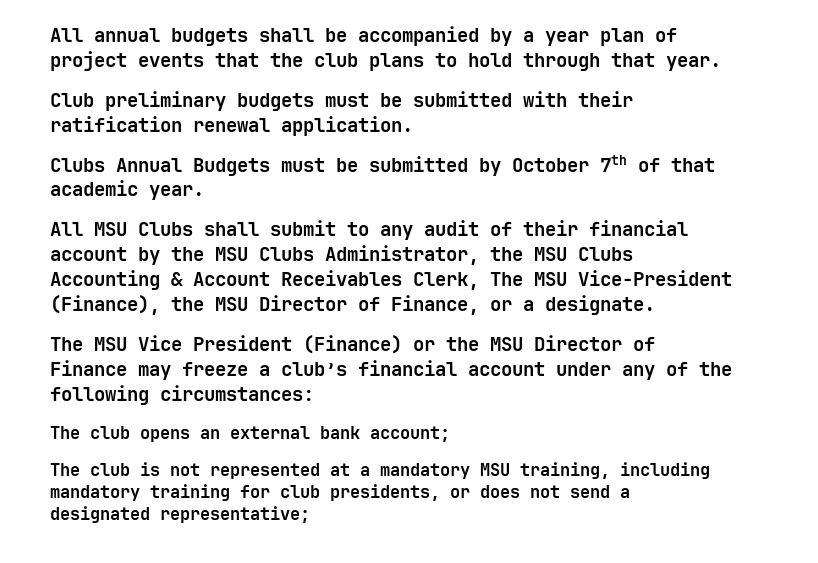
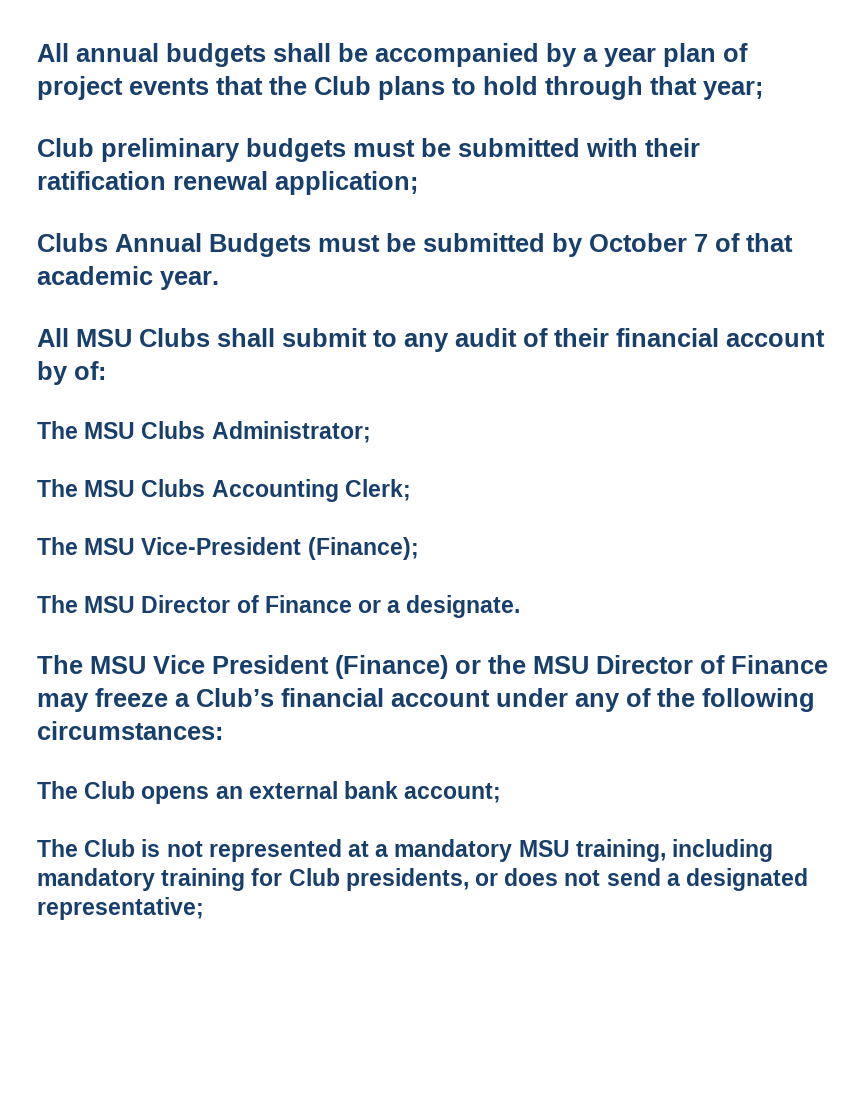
- All annual budgets shall be accompanied by a year plan of project events that the club plans to hold through that year.
+ All annual budgets shall be accompanied by a year plan of project events that the Club plans to hold through that year;
- Club preliminary budgets must be submitted with their ratification renewal application.
+ Club preliminary budgets must be submitted with their ratification renewal application;
- Clubs Annual Budgets must be submitted by October 7th of that academic year.
+ Clubs Annual Budgets must be submitted by October 7 of that academic year.
- All MSU Clubs shall submit to any audit of their financial account by the MSU Clubs Administrator, the MSU Clubs Accounting & Account Receivables Clerk, The MSU Vice-President (Finance), the MSU Director of Finance, or a designate.
+ All MSU Clubs shall submit to any audit of their financial account by of:
+ The MSU Clubs Administrator;
+ The MSU Clubs Accounting Clerk;
+ The MSU Vice-President (Finance);
+ The MSU Director of Finance or a designate.
- The MSU Vice President (Finance) or the MSU Director of Finance may freeze a club’s financial account under any of the following circumstances:
+ The MSU Vice President (Finance) or the MSU Director of Finance may freeze a Club’s financial account under any of the following circumstances:
- The club opens an external bank account;
+ The Club opens an external bank account;
- The club is not represented at a mandatory MSU training, including mandatory training for club presidents, or does not send a designated representative;
+ The Club is not represented at a mandatory MSU training, including mandatory training for Club presidents, or does not send a designated representative;

